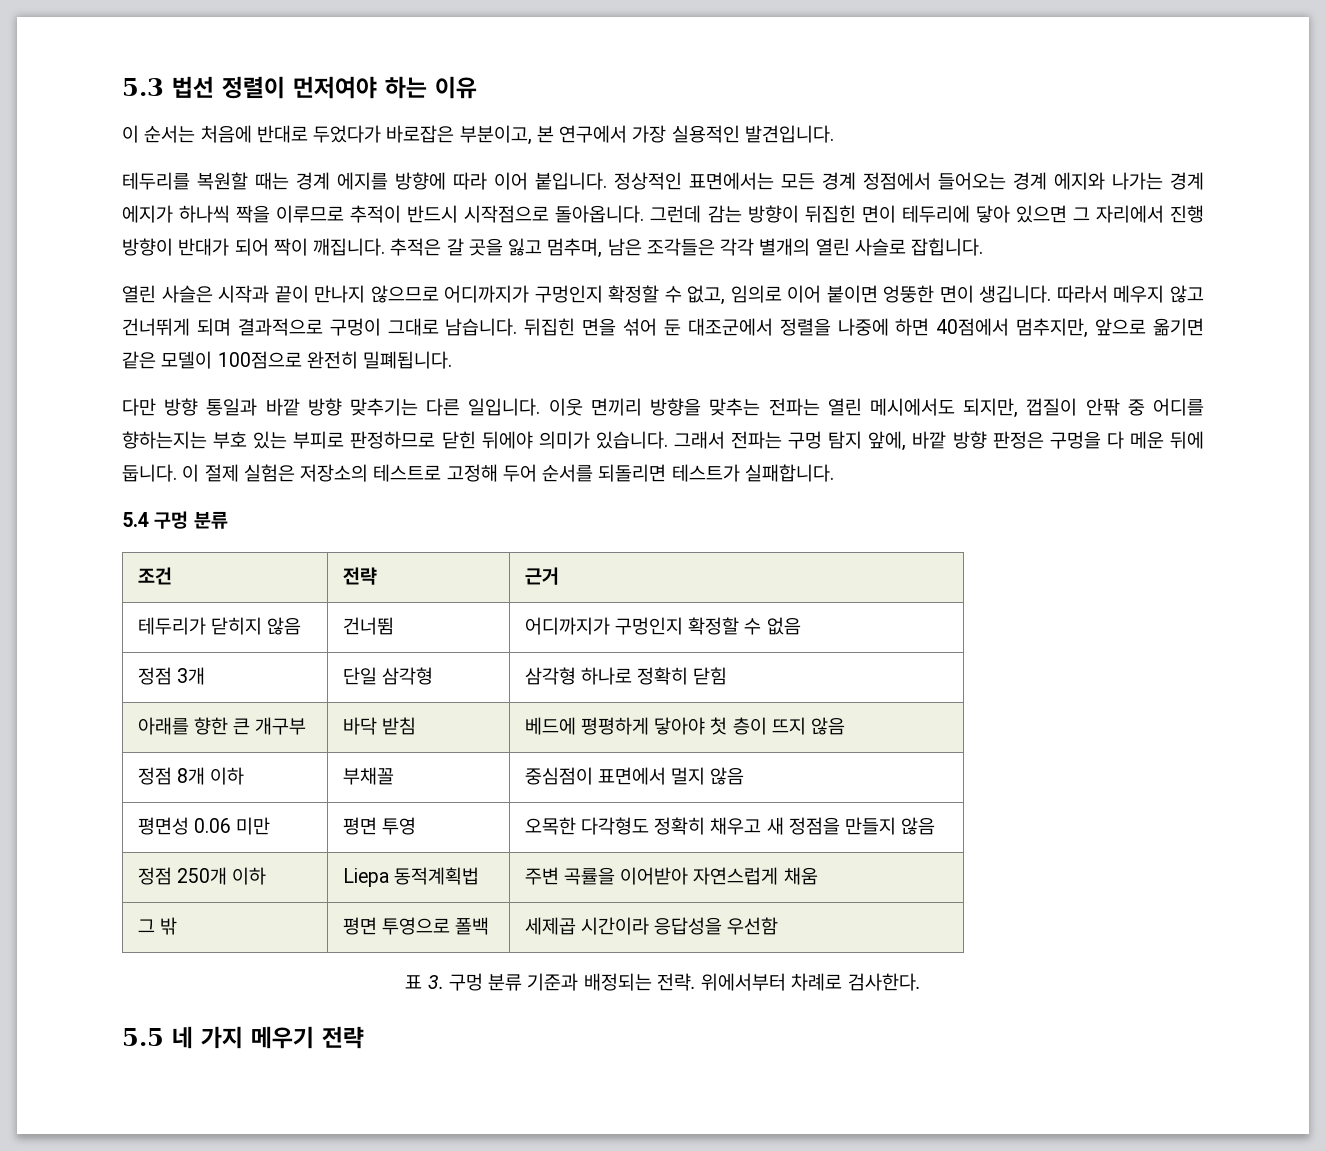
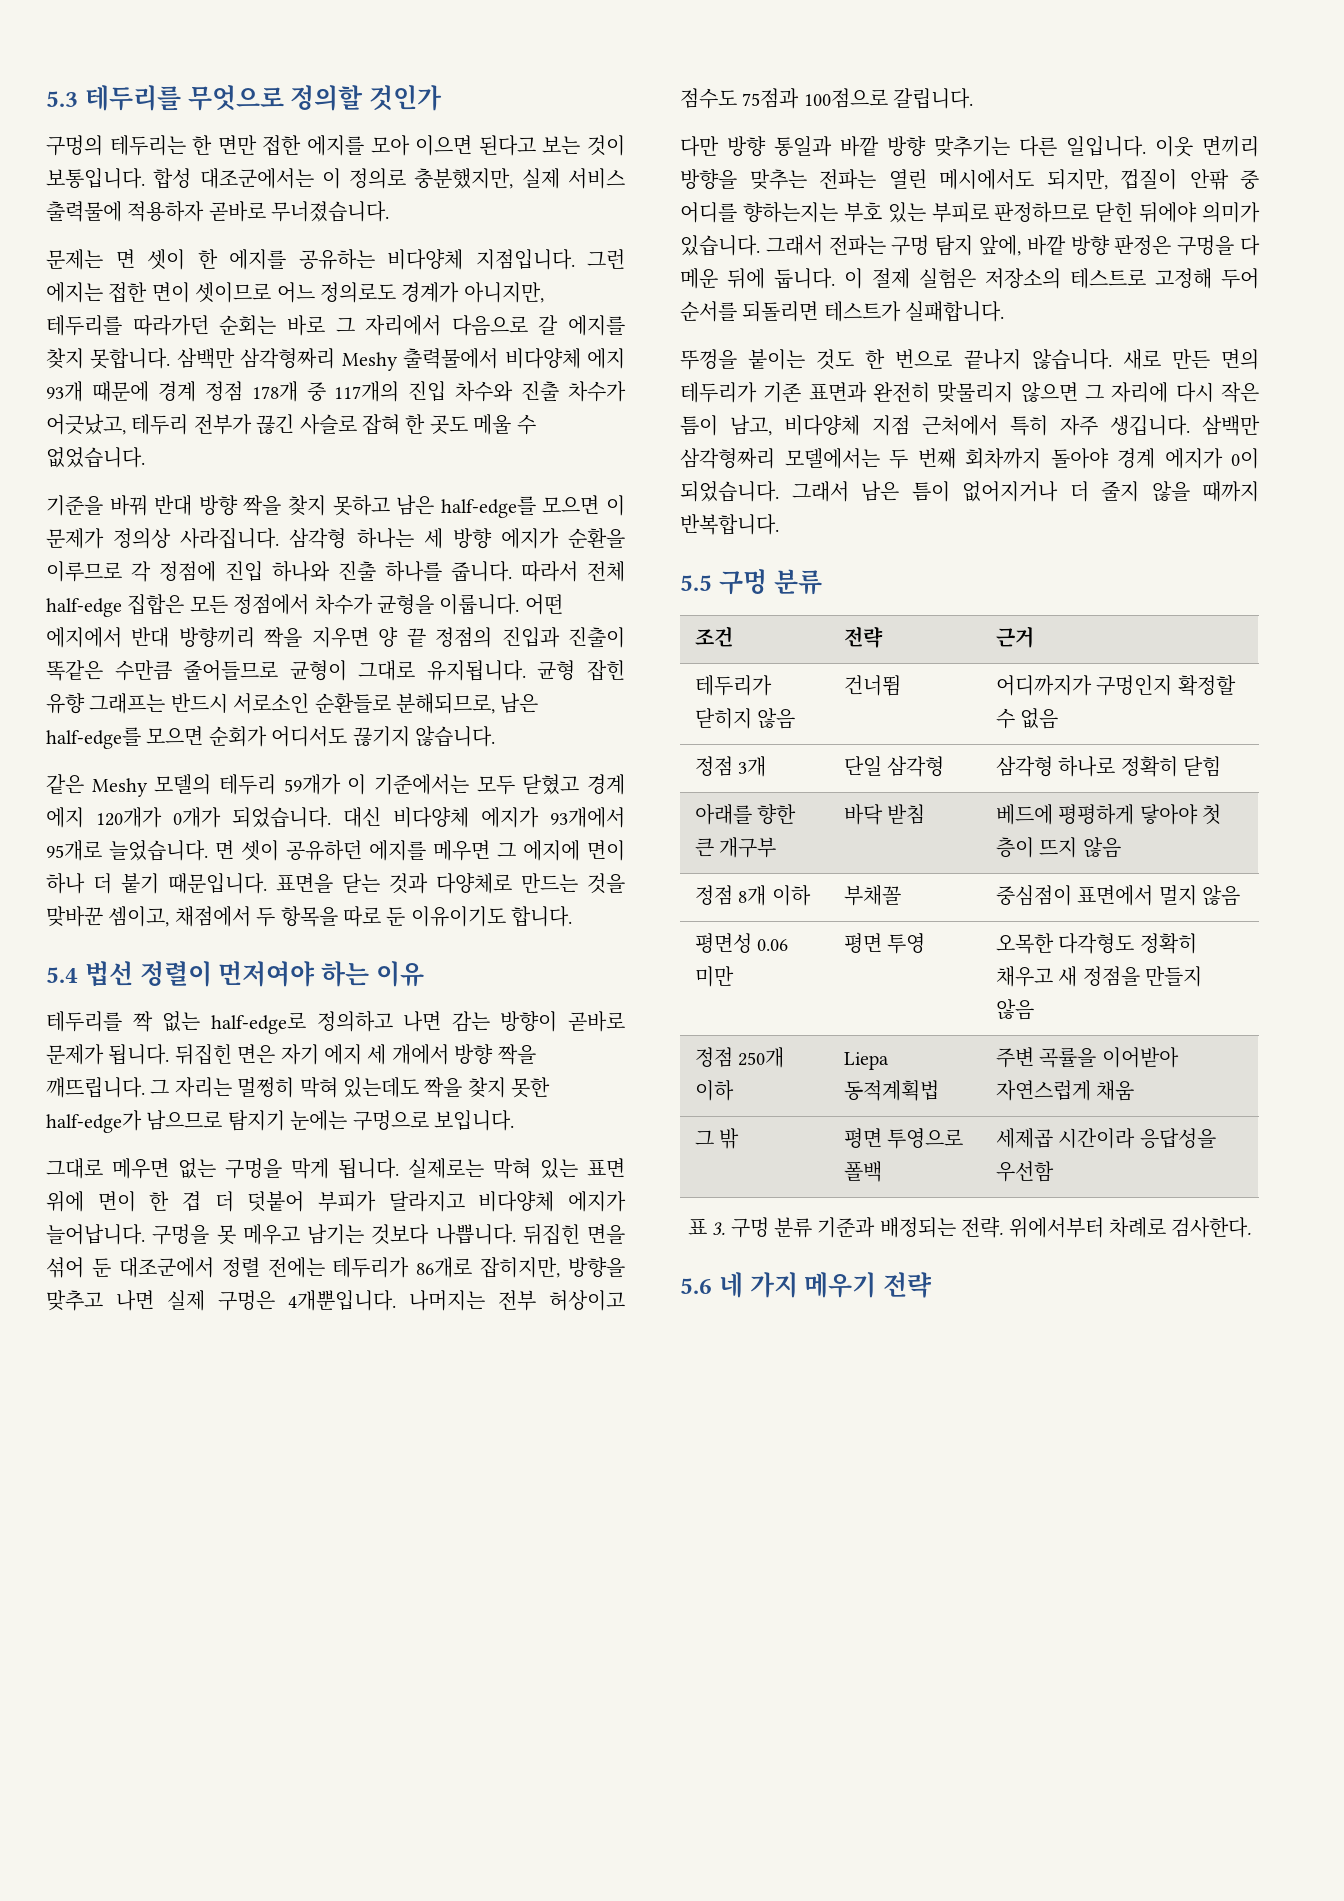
- 5.3 법선 정렬이 먼저여야 하는 이유
+ 5.3 테두리를 무엇으로 정의할 것인가
+ 구멍의 테두리는 한 면만 접한 에지를 모아 이으면 된다고 보는 것이 보통입니다. 합성 대조군에서는 이 정의로 충분했지만, 실제 서비스 출력물에 적용하자 곧바로 무너졌습니다.
+ 문제는 면 셋이 한 에지를 공유하는 비다양체 지점입니다. 그런 에지는 접한 면이 셋이므로 어느 정의로도 경계가 아니지만, 테두리를 따라가던 순회는 바로 그 자리에서 다음으로 갈 에지를 찾지 못합니다. 삼백만 삼각형짜리 Meshy 출력물에서 비다양체 에지 93개 때문에 경계 정점 178개 중 117개의 진입 차수와 진출 차수가 어긋났고, 테두리 전부가 끊긴 사슬로 잡혀 한 곳도 메울 수 없었습니다.
+ 기준을 바꿔 반대 방향 짝을 찾지 못하고 남은 half-edge를 모으면 이 문제가 정의상 사라집니다. 삼각형 하나는 세 방향 에지가 순환을 이루므로 각 정점에 진입 하나와 진출 하나를 줍니다. 따라서 전체 half-edge 집합은 모든 정점에서 차수가 균형을 이룹니다. 어떤 에지에서 반대 방향끼리 짝을 지우면 양 끝 정점의 진입과 진출이 똑같은 수만큼 줄어들므로 균형이 그대로 유지됩니다. 균형 잡힌 유향 그래프는 반드시 서로소인 순환들로 분해되므로, 남은 half-edge를 모으면 순회가 어디서도 끊기지 않습니다.
+ 같은 Meshy 모델의 테두리 59개가 이 기준에서는 모두 닫혔고 경계 에지 120개가 0개가 되었습니다. 대신 비다양체 에지가 93개에서 95개로 늘었습니다. 면 셋이 공유하던 에지를 메우면 그 에지에 면이 하나 더 붙기 때문입니다. 표면을 닫는 것과 다양체로 만드는 것을 맞바꾼 셈이고, 채점에서 두 항목을 따로 둔 이유이기도 합니다.
+ 5.4 법선 정렬이 먼저여야 하는 이유
- 이 순서는 처음에 반대로 두었다가 바로잡은 부분이고, 본 연구에서 가장 실용적인 발견입니다.
- 테두리를 복원할 때는 경계 에지를 방향에 따라 이어 붙입니다. 정상적인 표면에서는 모든 경계 정점에서 들어오는 경계 에지와 나가는 경계 에지가 하나씩 짝을 이루므로 추적이 반드시 시작점으로 돌아옵니다. 그런데 감는 방향이 뒤집힌 면이 테두리에 닿아 있으면 그 자리에서 진행 방향이 반대가 되어 짝이 깨집니다. 추적은 갈 곳을 잃고 멈추며, 남은 조각들은 각각 별개의 열린 사슬로 잡힙니다.
- 열린 사슬은 시작과 끝이 만나지 않으므로 어디까지가 구멍인지 확정할 수 없고, 임의로 이어 붙이면 엉뚱한 면이 생깁니다. 따라서 메우지 않고 건너뛰게 되며 결과적으로 구멍이 그대로 남습니다.
+ 테두리를 짝 없는 half-edge로 정의하고 나면 감는 방향이 곧바로 문제가 됩니다. 뒤집힌 면은 자기 에지 세 개에서 방향 짝을 깨뜨립니다. 그 자리는 멀쩡히 막혀 있는데도 짝을 찾지 못한 half-edge가 남으므로 탐지기 눈에는 구멍으로 보입니다.
+ 그대로 메우면 없는 구멍을 막게 됩니다. 실제로는 막혀 있는 표면 위에 면이 한 겹 더 덧붙어 부피가 달라지고 비다양체 에지가 늘어납니다. 구멍을 못 메우고 남기는 것보다 나쁩니다.
- 뒤집힌 면을 섞어 둔 대조군에서 정렬을 나중에 하면 40점에서 멈추지만, 앞으로 옮기면 같은 모델이 100점으로 완전히 밀폐됩니다.
+ 뒤집힌 면을 섞어 둔 대조군에서 정렬 전에는 테두리가 86개로 잡히지만, 방향을 맞추고 나면 실제 구멍은 4개뿐입니다. 나머지는 전부 허상이고 점수도 75점과 100점으로 갈립니다.
- 5.4 구멍 분류
+ 뚜껑을 붙이는 것도 한 번으로 끝나지 않습니다. 새로 만든 면의 테두리가 기존 표면과 완전히 맞물리지 않으면 그 자리에 다시 작은 틈이 남고, 비다양체 지점 근처에서 특히 자주 생깁니다. 삼백만 삼각형짜리 모델에서는 두 번째 회차까지 돌아야 경계 에지가 0이 되었습니다. 그래서 남은 틈이 없어지거나 더 줄지 않을 때까지 반복합니다.
+ 5.5 구멍 분류
- 5.5 네 가지 메우기 전략
+ 5.6 네 가지 메우기 전략

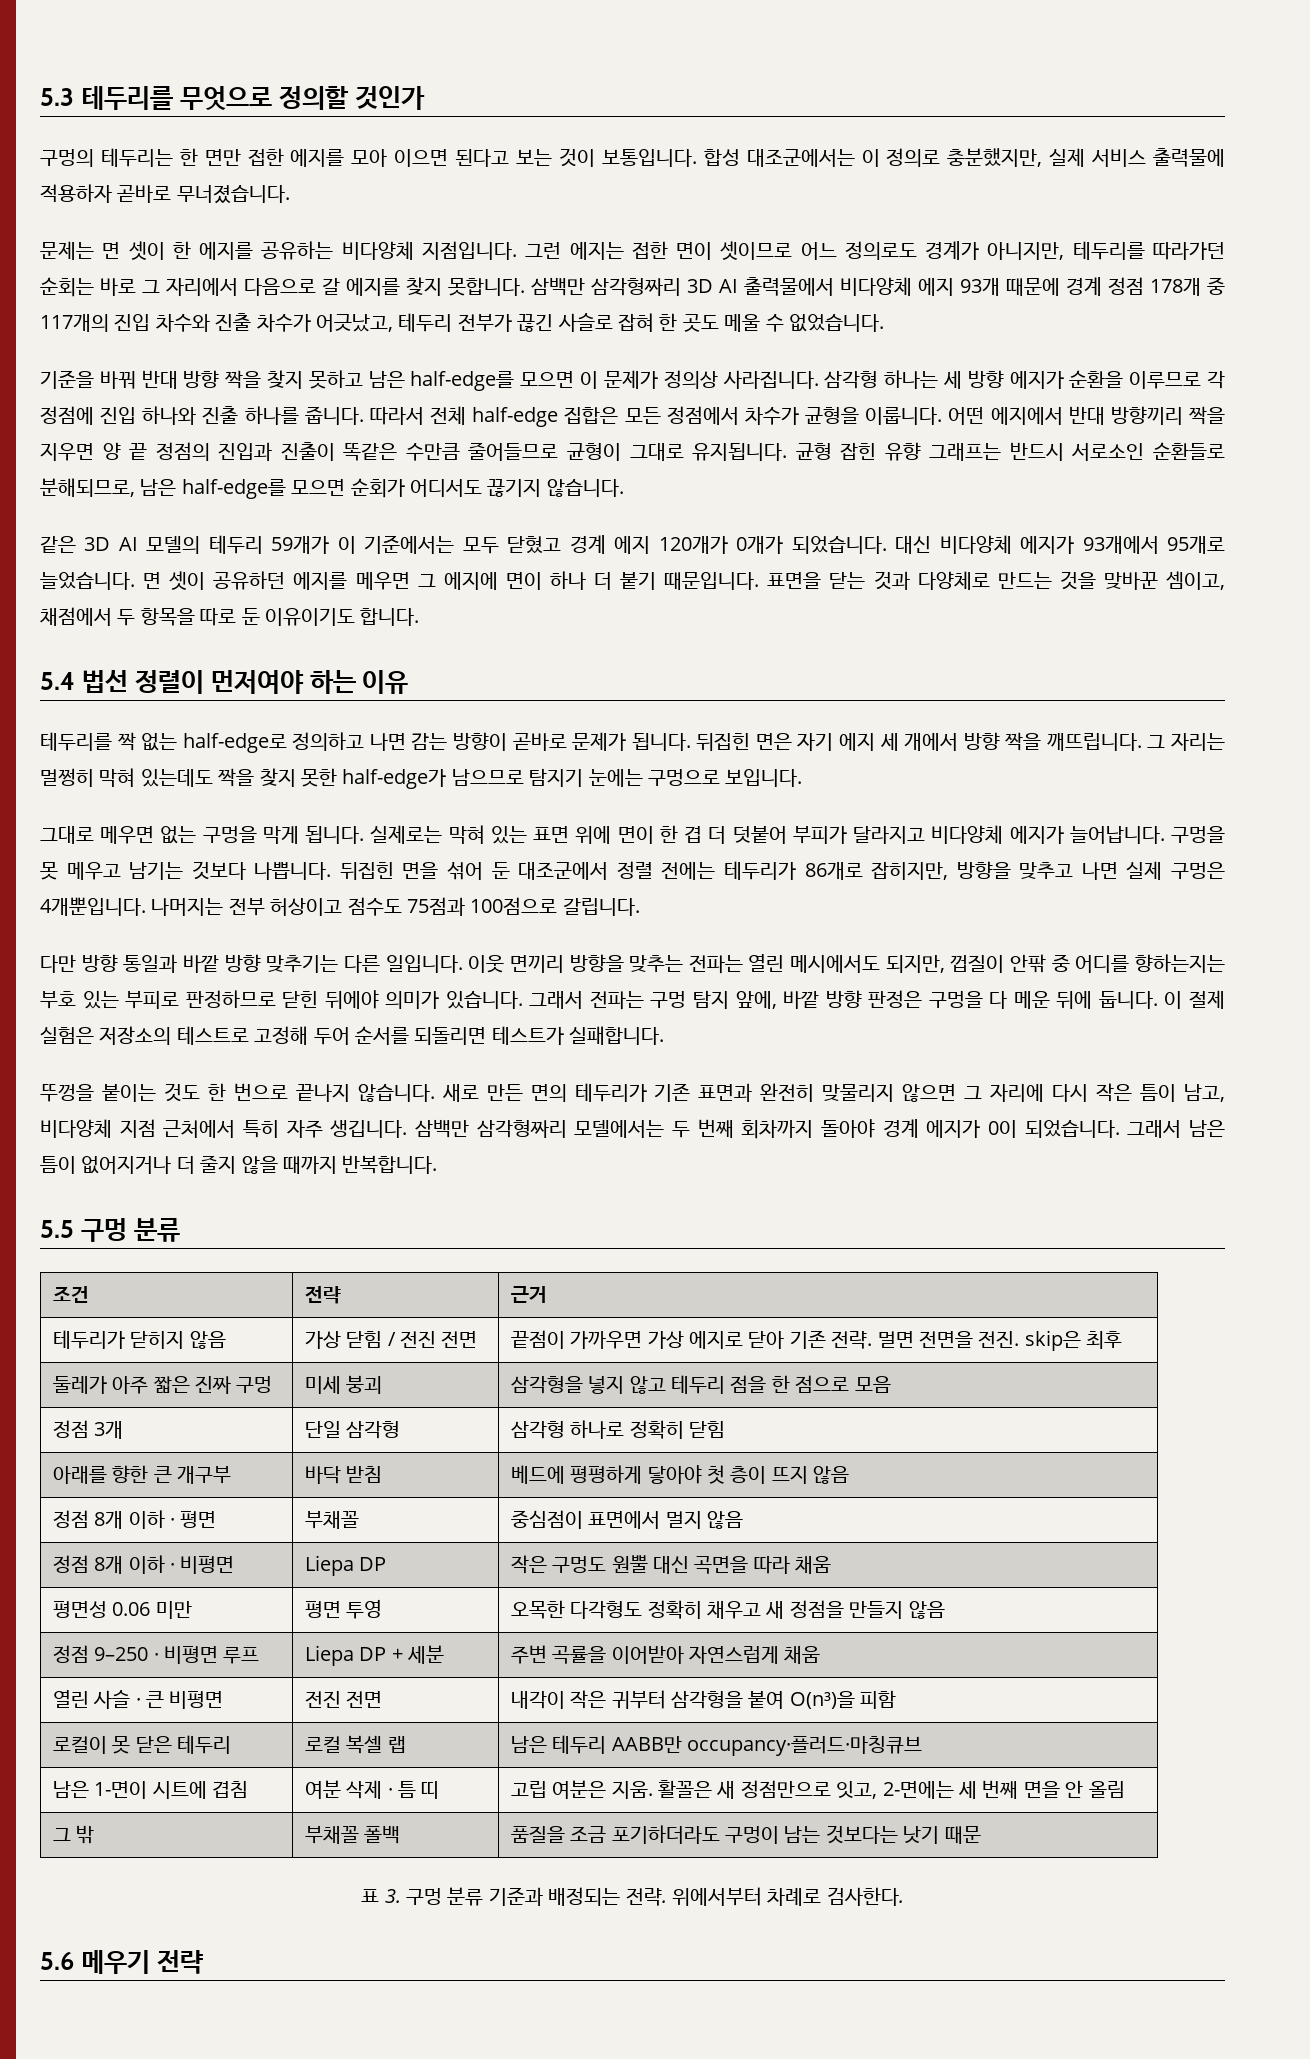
- 삼백만 삼각형짜리 Meshy 출력물에서 비다양체 에지 93개 때문에 경계 정점 178개 중 117개의 진입 차수와 진출 차수가 어긋났고, 테두리 전부가 끊긴 사슬로 잡혀 한 곳도 메울 수 없었습니다.
+ 삼백만 삼각형짜리 3D AI 출력물에서 비다양체 에지 93개 때문에 경계 정점 178개 중 117개의 진입 차수와 진출 차수가 어긋났고, 테두리 전부가 끊긴 사슬로 잡혀 한 곳도 메울 수 없었습니다.
- 같은 Meshy 모델의 테두리 59개가 이 기준에서는 모두 닫혔고 경계 에지 120개가 0개가 되었습니다.
+ 같은 3D AI 모델의 테두리 59개가 이 기준에서는 모두 닫혔고 경계 에지 120개가 0개가 되었습니다.
- 테두리가 닫히지 않음 | 건너뜀 | 어디까지가 구멍인지 확정할 수 없음
+ 테두리가 닫히지 않음 | 가상 닫힘 / 전진 전면 | 끝점이 가까우면 가상 에지로 닫아 기존 전략. 멀면 전면을 전진. skip은 최후
+ 둘레가 아주 짧은 진짜 구멍 | 미세 붕괴 | 삼각형을 넣지 않고 테두리 점을 한 점으로 모음
- 정점 8개 이하 | 부채꼴 | 중심점이 표면에서 멀지 않음
+ 정점 8개 이하 · 평면 | 부채꼴 | 중심점이 표면에서 멀지 않음
+ 정점 8개 이하 · 비평면 | Liepa DP | 작은 구멍도 원뿔 대신 곡면을 따라 채움
- 정점 250개 이하 | Liepa 동적계획법 | 주변 곡률을 이어받아 자연스럽게 채움
+ 정점 9–250 · 비평면 루프 | Liepa DP + 세분 | 주변 곡률을 이어받아 자연스럽게 채움
+ 열린 사슬 · 큰 비평면 | 전진 전면 | 내각이 작은 귀부터 삼각형을 붙여 O(n³)을 피함
+ 로컬이 못 닫은 테두리 | 로컬 복셀 랩 | 남은 테두리 AABB만 occupancy·플러드·마칭큐브
+ 남은 1-면이 시트에 겹침 | 여분 삭제 · 틈 띠 | 고립 여분은 지움. 활꼴은 새 정점만으로 잇고, 2-면에는 세 번째 면을 안 올림
- 그 밖 | 평면 투영으로 폴백 | 세제곱 시간이라 응답성을 우선함
+ 그 밖 | 부채꼴 폴백 | 품질을 조금 포기하더라도 구멍이 남는 것보다는 낫기 때문
- 5.6 네 가지 메우기 전략
+ 5.6 메우기 전략

